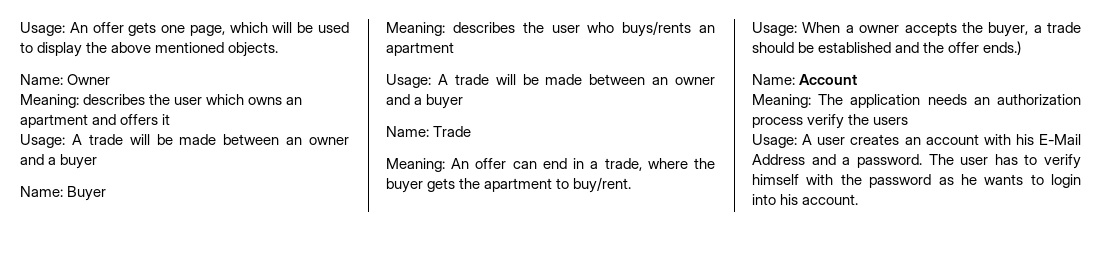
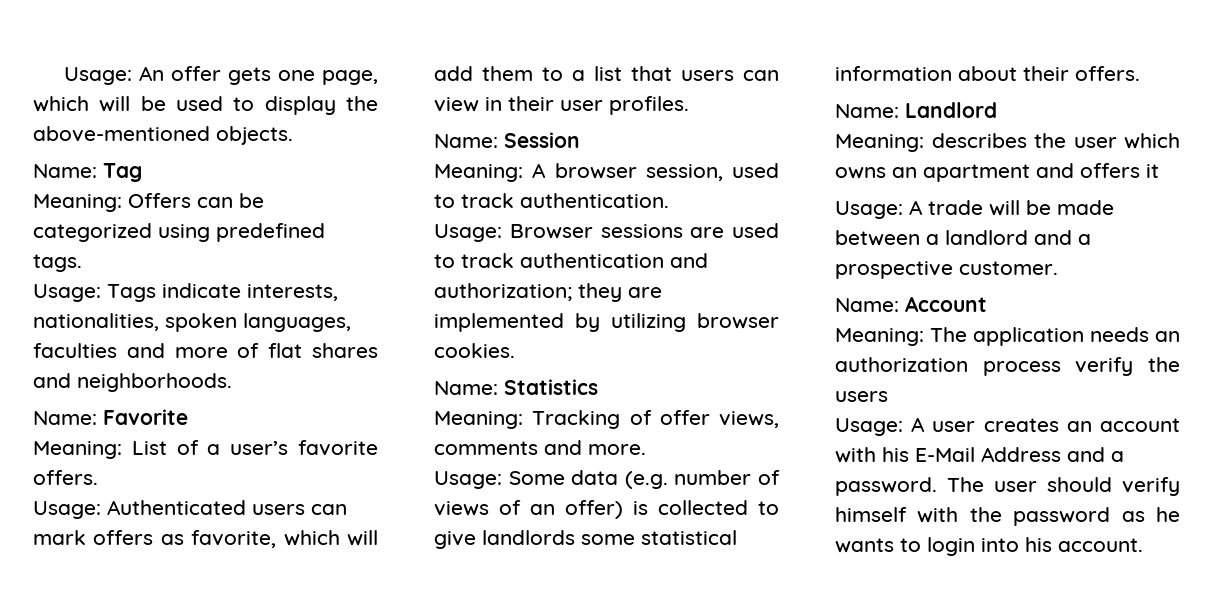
- Usage: An offer gets one page, which will be used to display the above mentioned objects.
+ Usage: An offer gets one page, which will be used to display the above-mentioned objects.
- Name: Owner
+ Name: Tag
+ Meaning: Offers can be categorized using predefined tags.
+ Usage: Tags indicate interests, nationalities, spoken languages, faculties and more of flat shares and neighborhoods.
+ Name: Favorite
+ Meaning: List of a user’s favorite offers.
+ Usage: Authenticated users can mark offers as favorite, which will add them to a list that users can view in their user profiles.
+ Name: Session
+ Meaning: A browser session, used to track authentication.
+ Usage: Browser sessions are used to track authentication and authorization; they are implemented by utilizing browser cookies.
+ Name: Statistics
+ Meaning: Tracking of offer views, comments and more.
+ Usage: Some data (e.g. number of views of an offer) is collected to give landlords some statistical information about their offers.
+ Name: Landlord
  Meaning: describes the user which owns an apartment and offers it
- Usage: A trade will be made between an owner and a buyer
- Name: Buyer
- Meaning: describes the user who buys/rents an apartment
- Usage: A trade will be made between an owner and a buyer
- Name: Trade
- Meaning: An offer can end in a trade, where the buyer gets the apartment to buy/rent.
- Usage: When a owner accepts the buyer, a trade should be established and the offer ends.)
+ Usage: A trade will be made between a landlord and a prospective customer.
- The user has to verify himself with the password as he wants to login into his account.
+ The user should verify himself with the password as he wants to login into his account.

